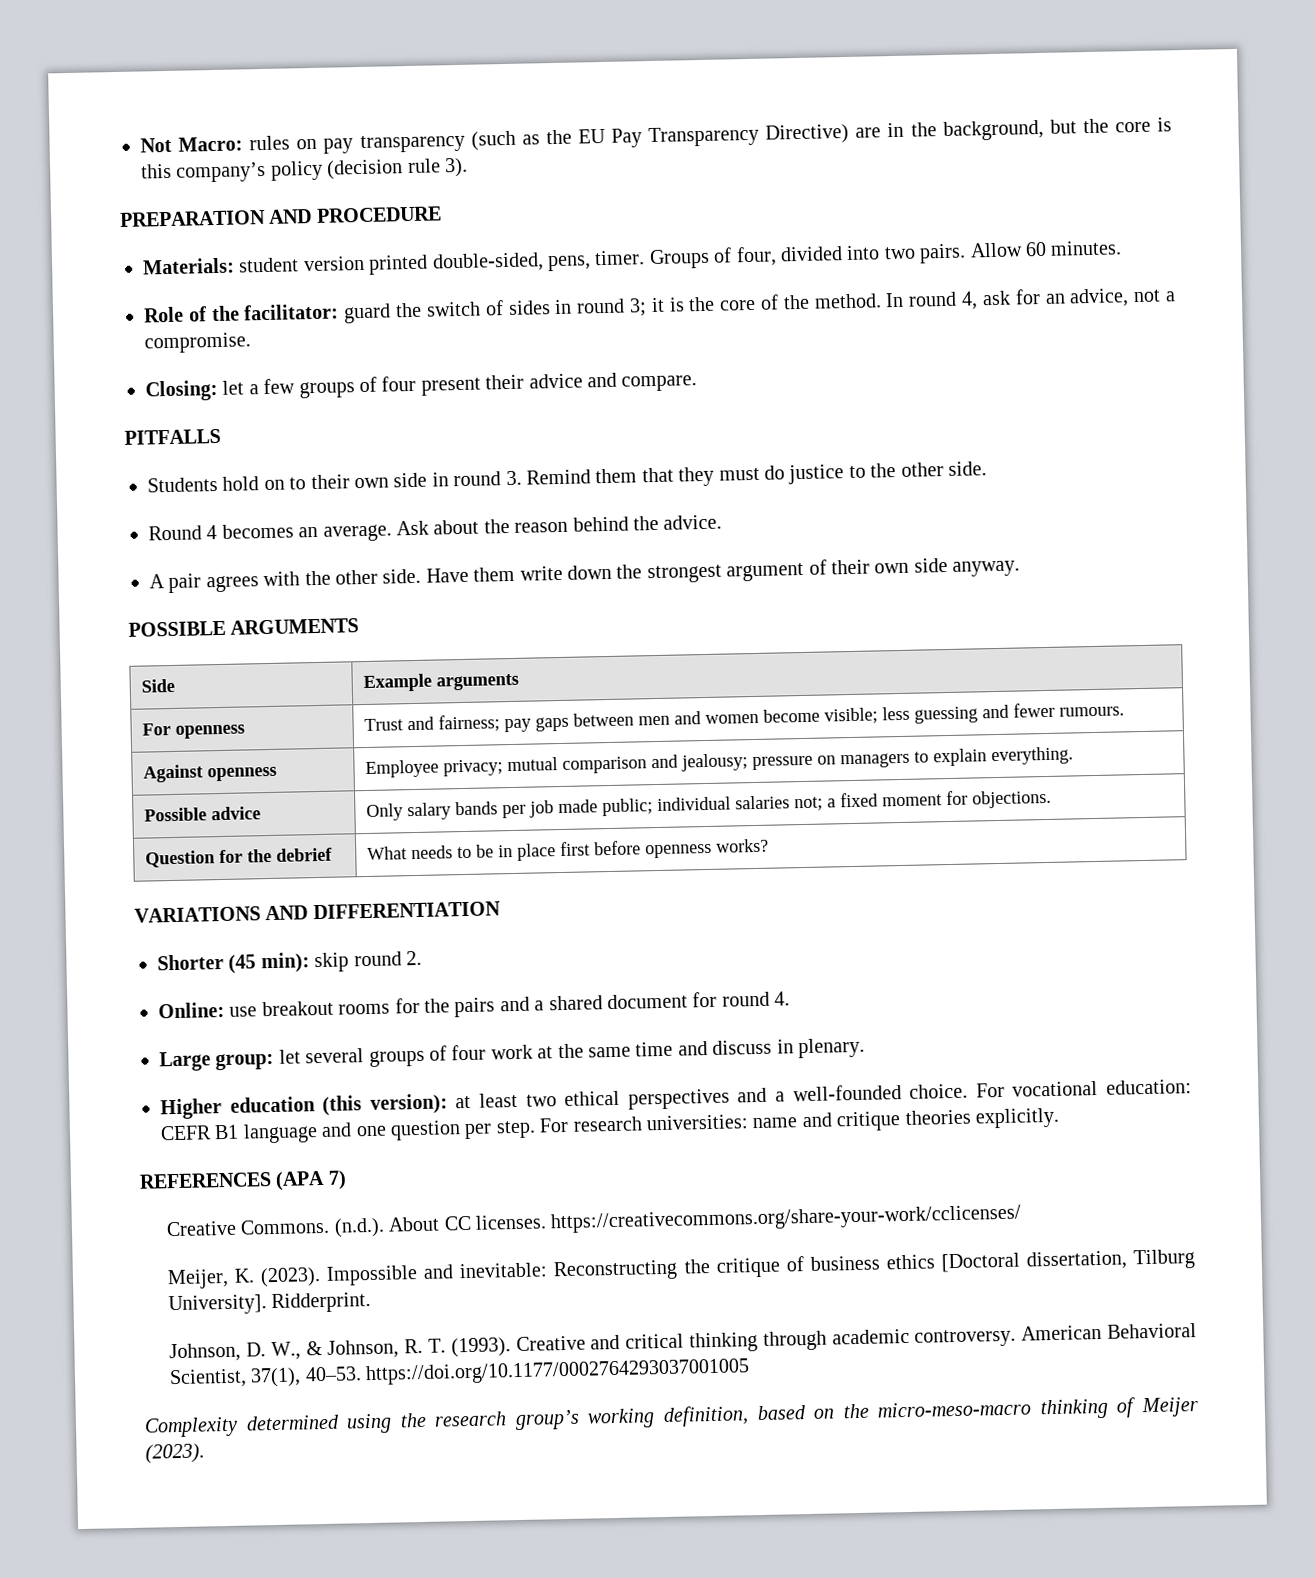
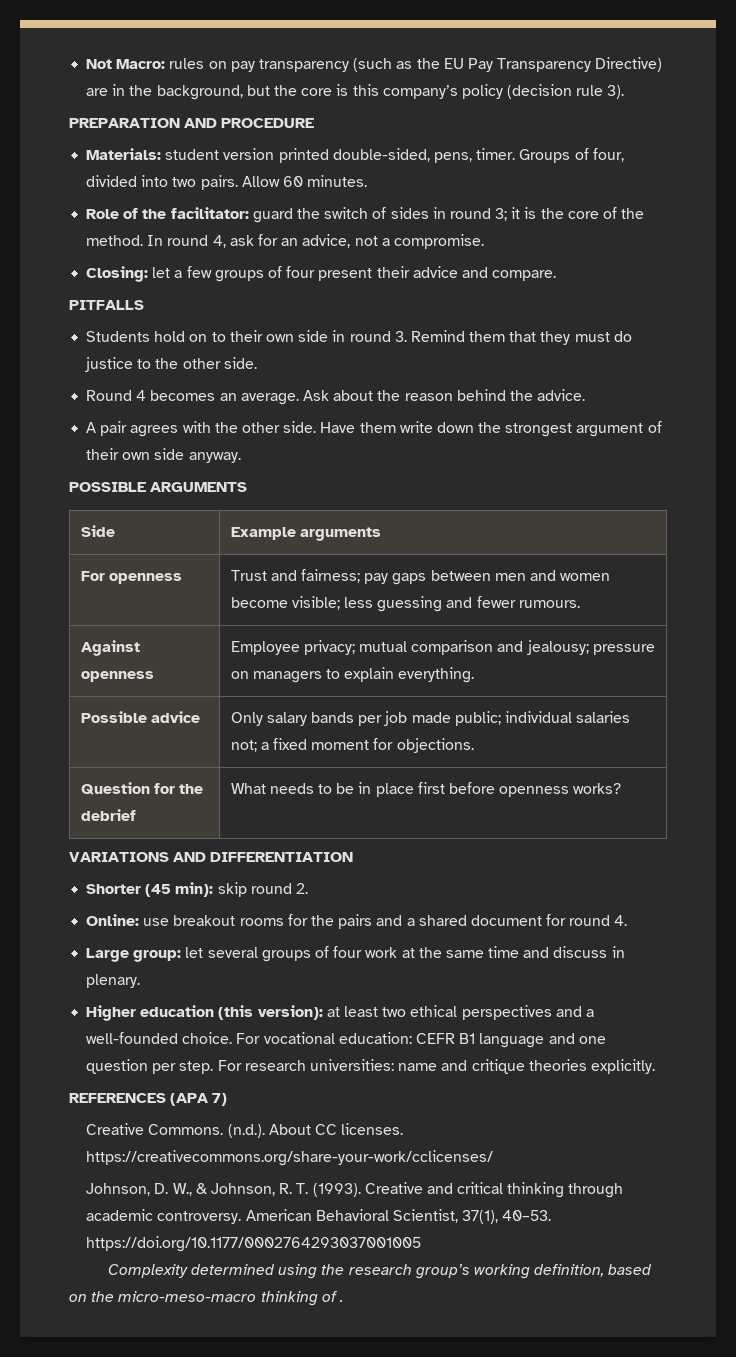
- Meijer, K. (2023). Impossible and inevitable: Reconstructing the critique of business ethics [Doctoral dissertation, Tilburg University]. Ridderprint.
- Complexity determined using the research group’s working definition, based on the micro-meso-macro thinking of Meijer (2023).
+ Complexity determined using the research group’s working definition, based on the micro-meso-macro thinking of .

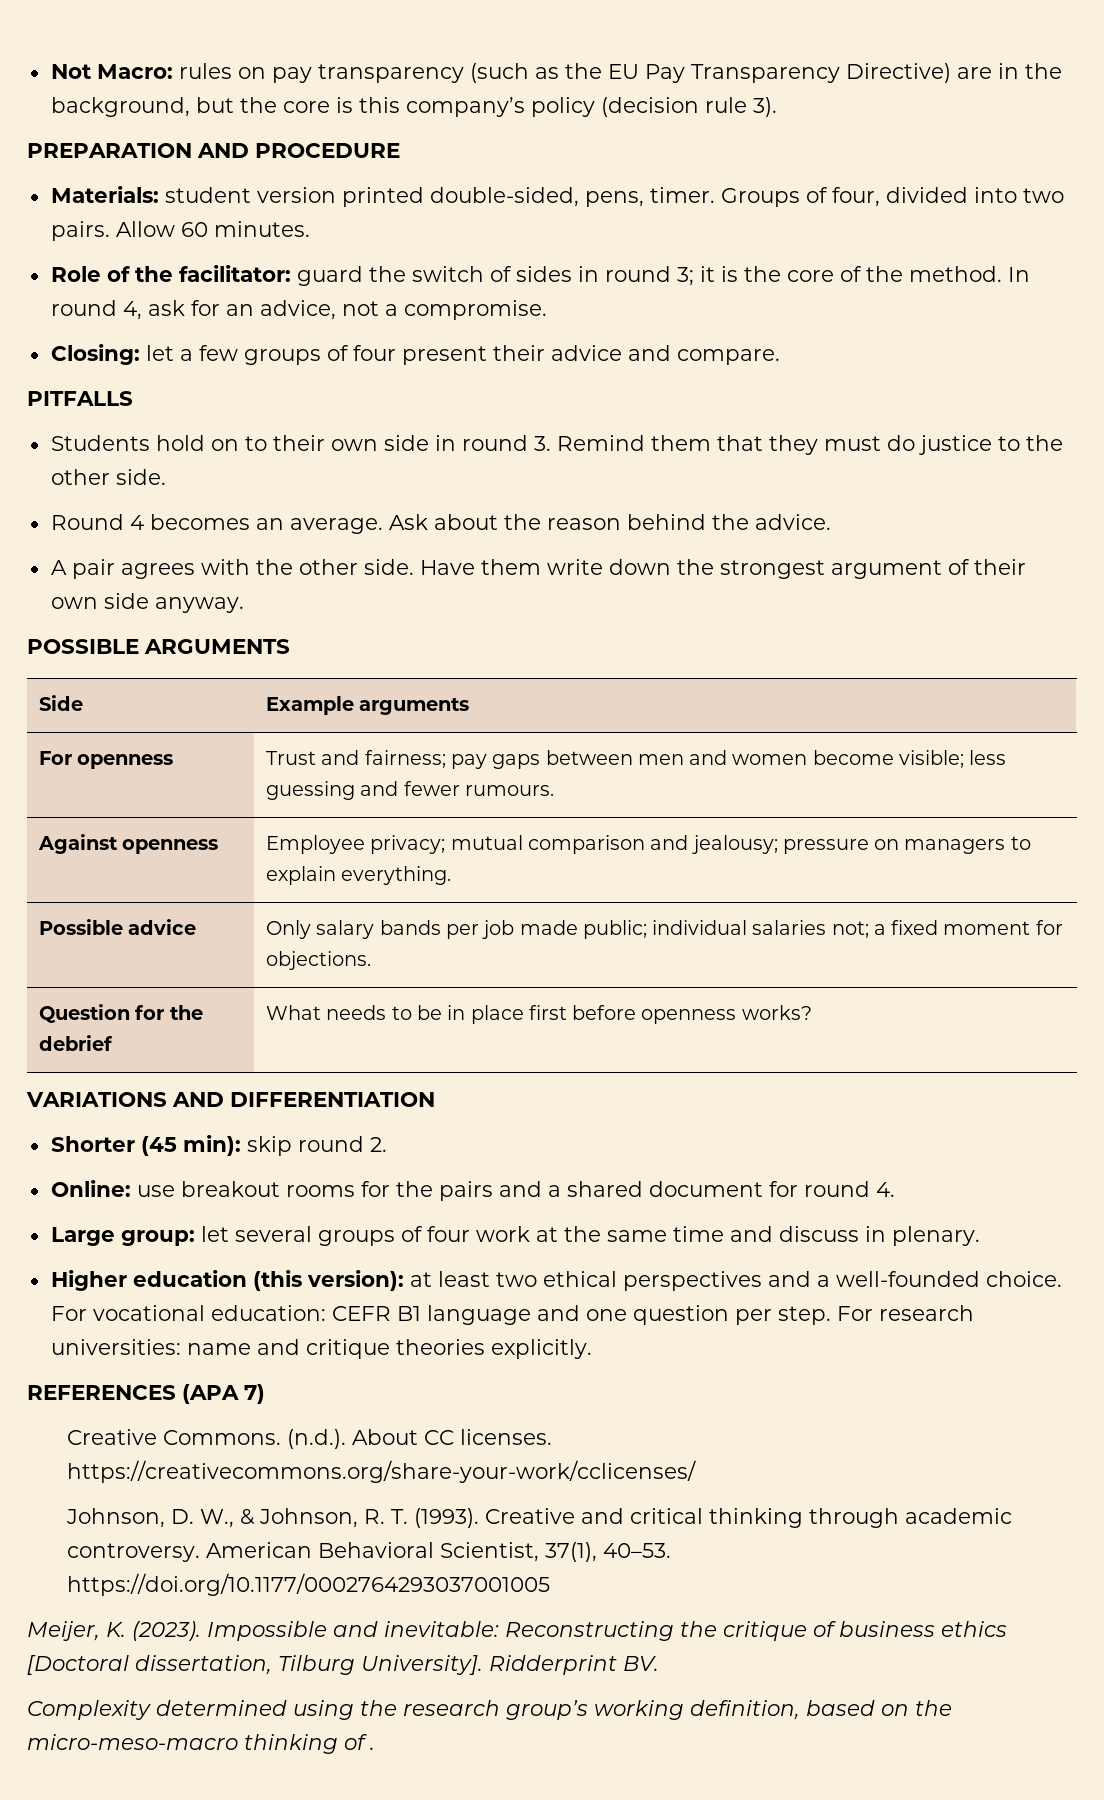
+ Meijer, K. (2023). Impossible and inevitable: Reconstructing the critique of business ethics [Doctoral dissertation, Tilburg University]. Ridderprint BV.

